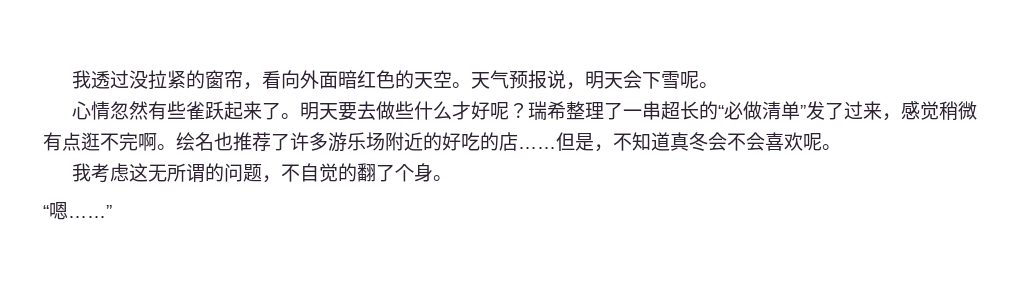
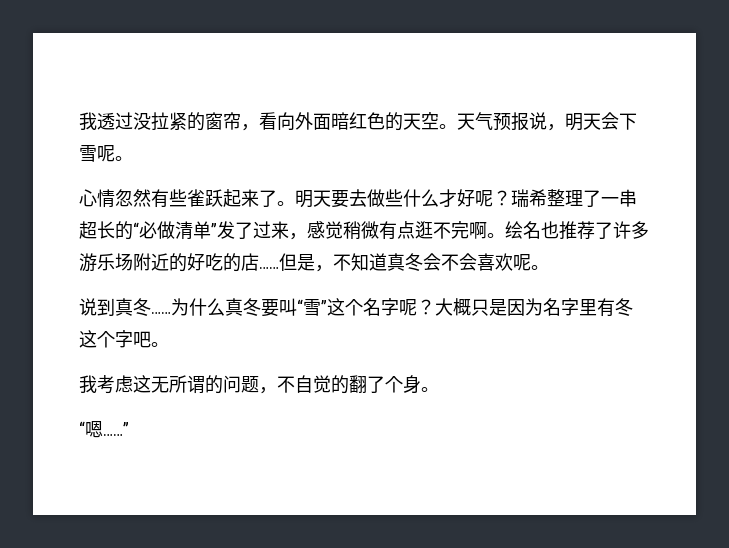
+ 说到真冬……为什么真冬要叫“雪”这个名字呢？大概只是因为名字里有冬这个字吧。

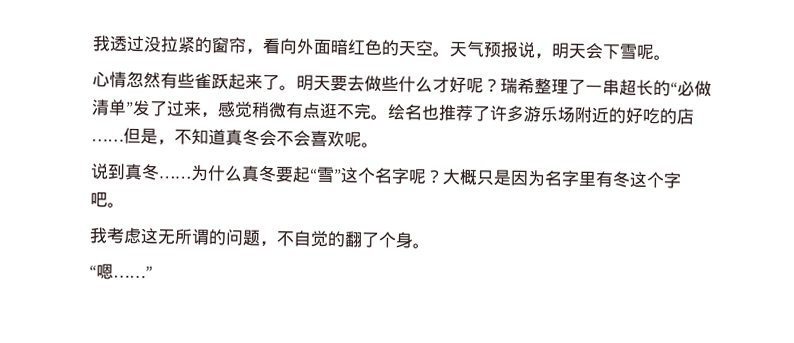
- 瑞希整理了一串超长的“必做清单”发了过来，感觉稍微有点逛不完啊。
+ 瑞希整理了一串超长的“必做清单”发了过来，感觉稍微有点逛不完。
- 为什么真冬要叫“雪”这个名字呢？
+ 为什么真冬要起“雪”这个名字呢？

